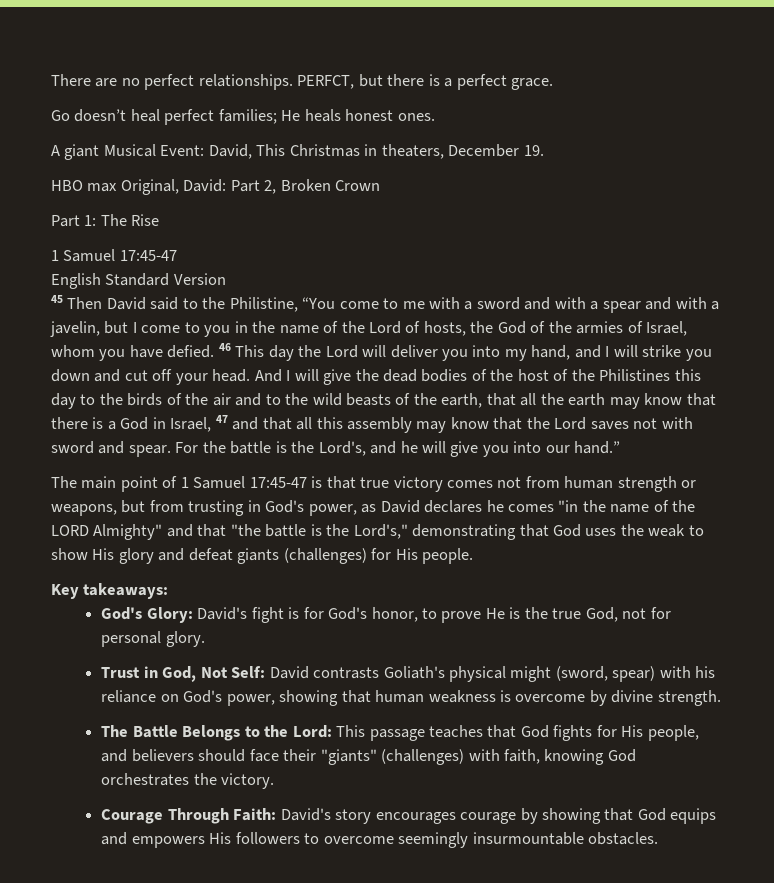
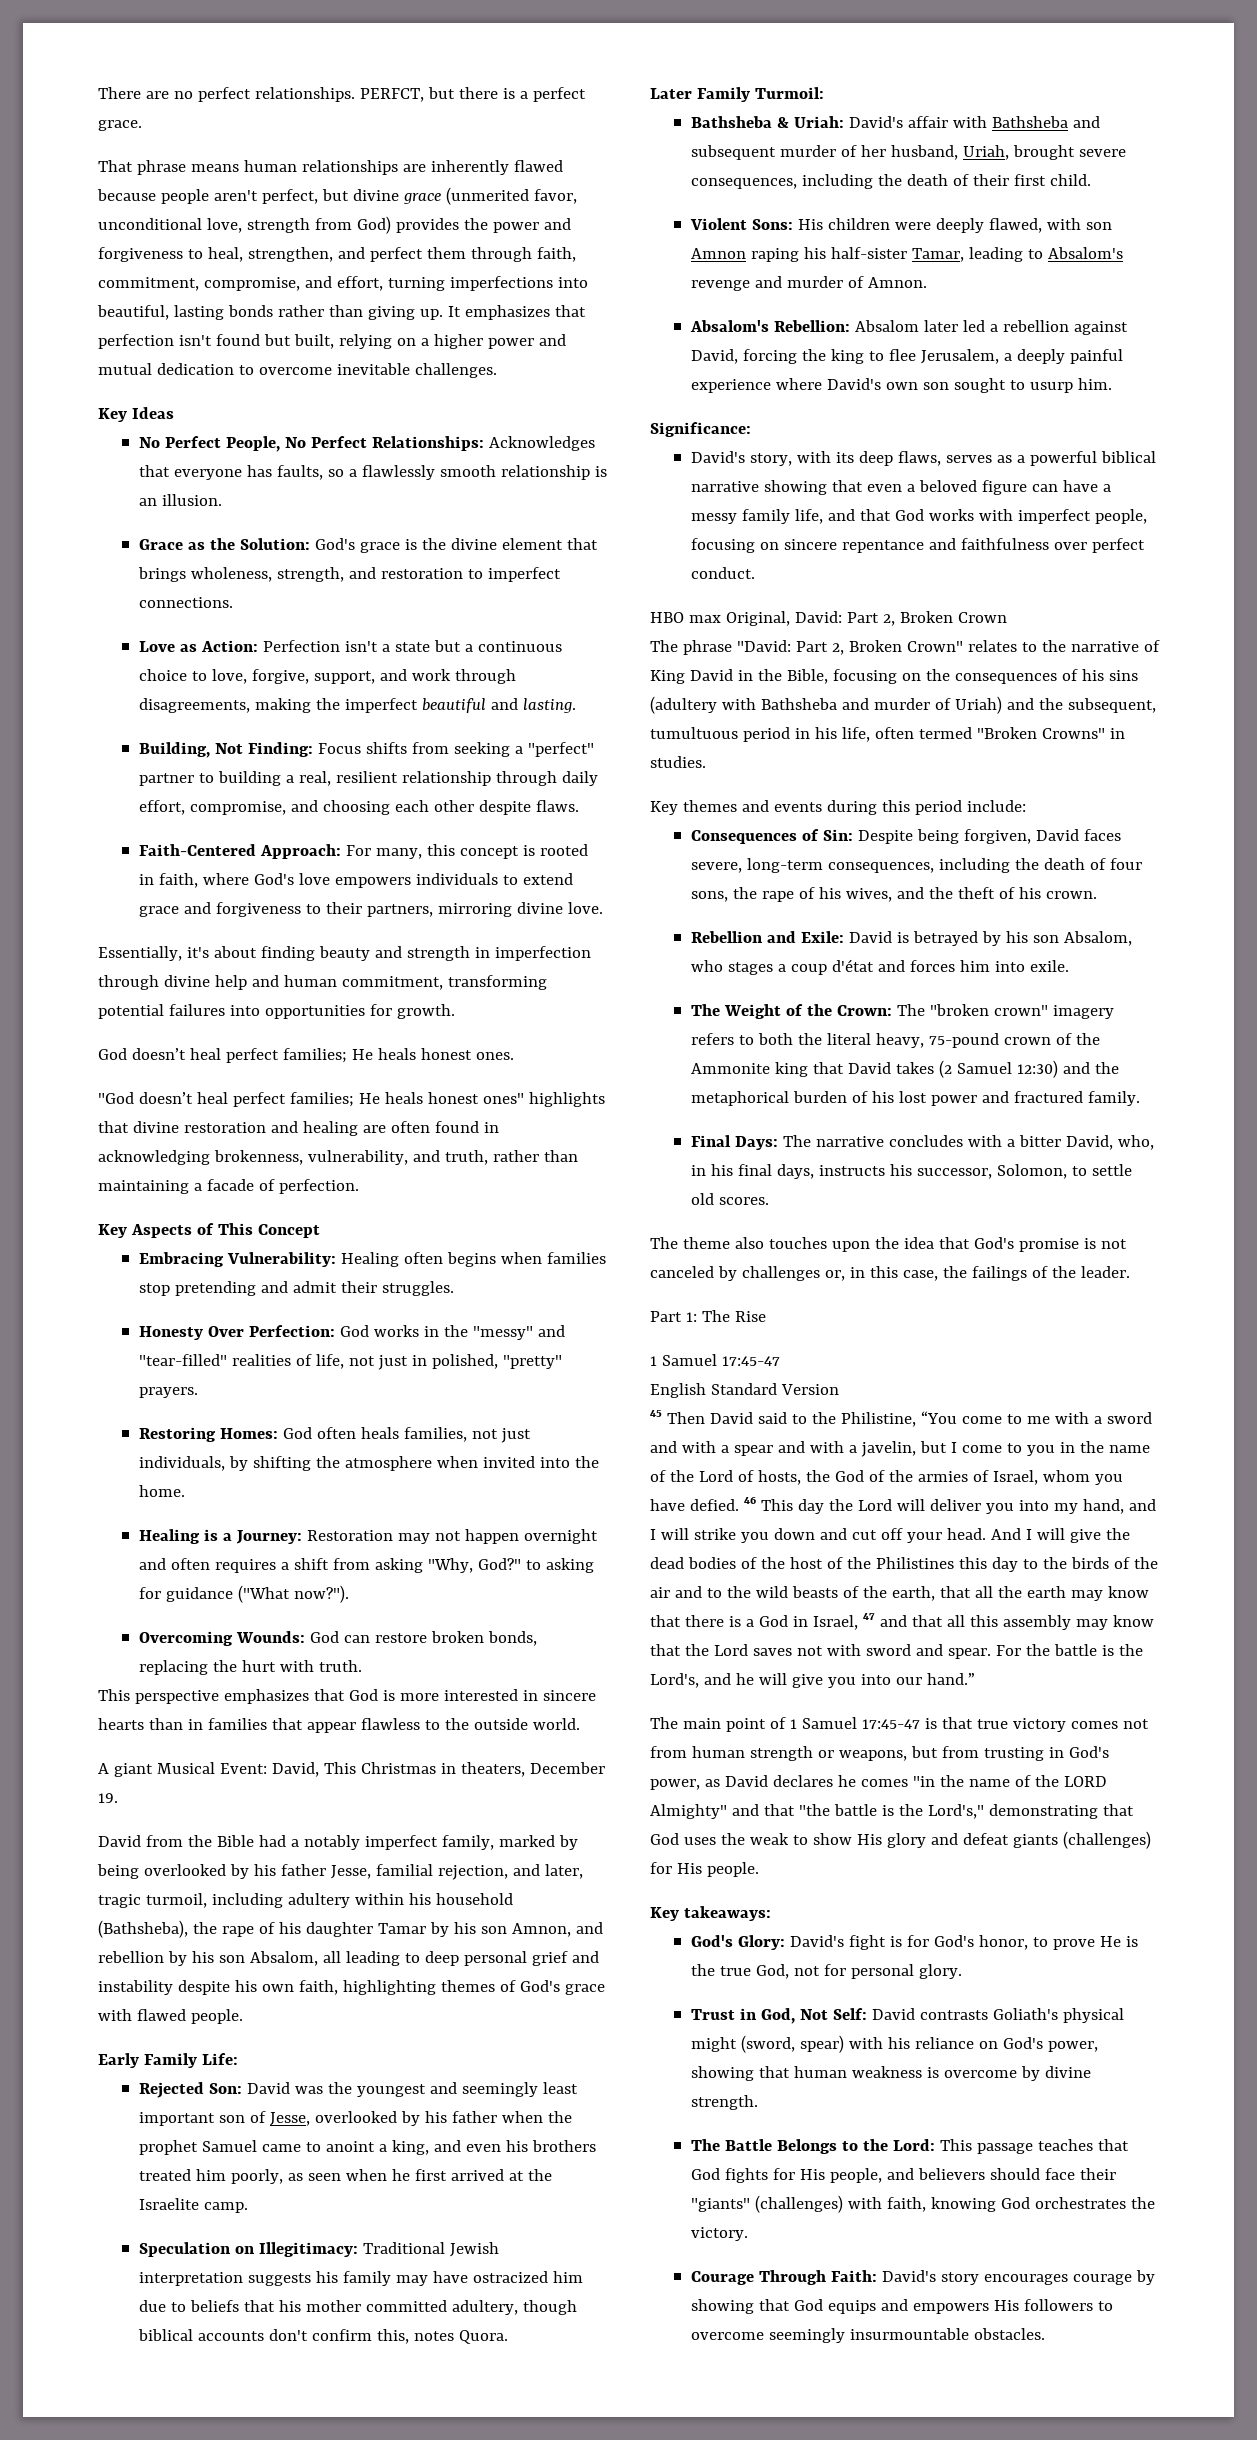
- Go doesn’t heal perfect families; He heals honest ones.
+ That phrase means human relationships are inherently flawed because people aren't perfect, but divine grace (unmerited favor, unconditional love, strength from God) provides the power and forgiveness to heal, strengthen, and perfect them through faith, commitment, compromise, and effort, turning imperfections into beautiful, lasting bonds rather than giving up. It emphasizes that perfection isn't found but built, relying on a higher power and mutual dedication to overcome inevitable challenges.
+ Key Ideas
+ No Perfect People, No Perfect Relationships: Acknowledges that everyone has faults, so a flawlessly smooth relationship is an illusion.
+ Grace as the Solution: God's grace is the divine element that brings wholeness, strength, and restoration to imperfect connections.
+ Love as Action: Perfection isn't a state but a continuous choice to love, forgive, support, and work through disagreements, making the imperfect beautiful and lasting.
+ Building, Not Finding: Focus shifts from seeking a "perfect" partner to building a real, resilient relationship through daily effort, compromise, and choosing each other despite flaws.
+ Faith-Centered Approach: For many, this concept is rooted in faith, where God's love empowers individuals to extend grace and forgiveness to their partners, mirroring divine love.
+ Essentially, it's about finding beauty and strength in imperfection through divine help and human commitment, transforming potential failures into opportunities for growth.
+ God doesn’t heal perfect families; He heals honest ones.
+ "God doesn’t heal perfect families; He heals honest ones" highlights that divine restoration and healing are often found in acknowledging brokenness, vulnerability, and truth, rather than maintaining a facade of perfection.
+ Key Aspects of This Concept
+ Embracing Vulnerability: Healing often begins when families stop pretending and admit their struggles.
+ Honesty Over Perfection: God works in the "messy" and "tear-filled" realities of life, not just in polished, "pretty" prayers.
+ Restoring Homes: God often heals families, not just individuals, by shifting the atmosphere when invited into the home.
+ Healing is a Journey: Restoration may not happen overnight and often requires a shift from asking "Why, God?" to asking for guidance ("What now?").
+ Overcoming Wounds: God can restore broken bonds, replacing the hurt with truth.
+ This perspective emphasizes that God is more interested in sincere hearts than in families that appear flawless to the outside world.
+ David from the Bible had a notably imperfect family, marked by being overlooked by his father Jesse, familial rejection, and later, tragic turmoil, including adultery within his household (Bathsheba), the rape of his daughter Tamar by his son Amnon, and rebellion by his son Absalom, all leading to deep personal grief and instability despite his own faith, highlighting themes of God's grace with flawed people.
+ Early Family Life:
+ Rejected Son: David was the youngest and seemingly least important son of Jesse, overlooked by his father when the prophet Samuel came to anoint a king, and even his brothers treated him poorly, as seen when he first arrived at the Israelite camp.
+ Speculation on Illegitimacy: Traditional Jewish interpretation suggests his family may have ostracized him due to beliefs that his mother committed adultery, though biblical accounts don't confirm this, notes Quora.
+ Later Family Turmoil:
+ Bathsheba & Uriah: David's affair with Bathsheba and subsequent murder of her husband, Uriah, brought severe consequences, including the death of their first child.
+ Violent Sons: His children were deeply flawed, with son Amnon raping his half-sister Tamar, leading to Absalom's revenge and murder of Amnon.
+ Absalom's Rebellion: Absalom later led a rebellion against David, forcing the king to flee Jerusalem, a deeply painful experience where David's own son sought to usurp him.
+ Significance:
+ David's story, with its deep flaws, serves as a powerful biblical narrative showing that even a beloved figure can have a messy family life, and that God works with imperfect people, focusing on sincere repentance and faithfulness over perfect conduct.
+ The phrase "David: Part 2, Broken Crown" relates to the narrative of King David in the Bible, focusing on the consequences of his sins (adultery with Bathsheba and murder of Uriah) and the subsequent, tumultuous period in his life, often termed "Broken Crowns" in studies.
+ Key themes and events during this period include:
+ Consequences of Sin: Despite being forgiven, David faces severe, long-term consequences, including the death of four sons, the rape of his wives, and the theft of his crown.
+ Rebellion and Exile: David is betrayed by his son Absalom, who stages a coup d'état and forces him into exile.
+ The Weight of the Crown: The "broken crown" imagery refers to both the literal heavy, 75-pound crown of the Ammonite king that David takes (2 Samuel 12:30) and the metaphorical burden of his lost power and fractured family.
+ Final Days: The narrative concludes with a bitter David, who, in his final days, instructs his successor, Solomon, to settle old scores.
+ The theme also touches upon the idea that God's promise is not canceled by challenges or, in this case, the failings of the leader.

